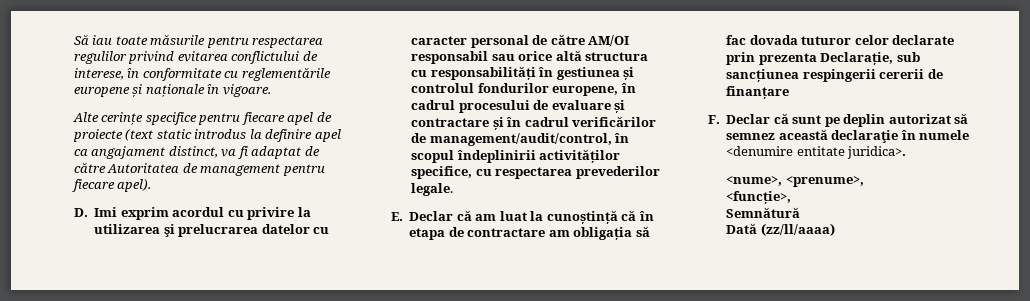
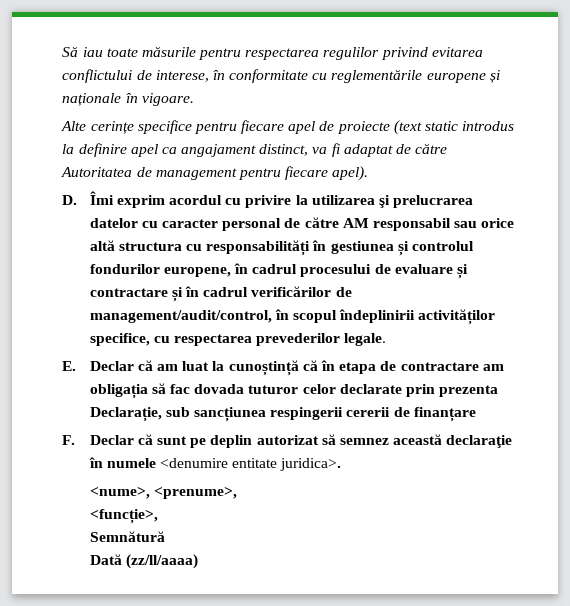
- D. Imi exprim acordul cu privire la utilizarea şi prelucrarea datelor cu caracter personal de către AM/OI responsabil sau orice altă structura cu responsabilități în gestiunea și controlul fondurilor europene, în cadrul procesului de evaluare și contractare și în cadrul verificărilor de management/audit/control, în scopul îndeplinirii activităților specifice, cu respectarea prevederilor legale.
+ D. Îmi exprim acordul cu privire la utilizarea şi prelucrarea datelor cu caracter personal de către AM responsabil sau orice altă structura cu responsabilități în gestiunea și controlul fondurilor europene, în cadrul procesului de evaluare și contractare și în cadrul verificărilor de management/audit/control, în scopul îndeplinirii activităților specifice, cu respectarea prevederilor legale.

